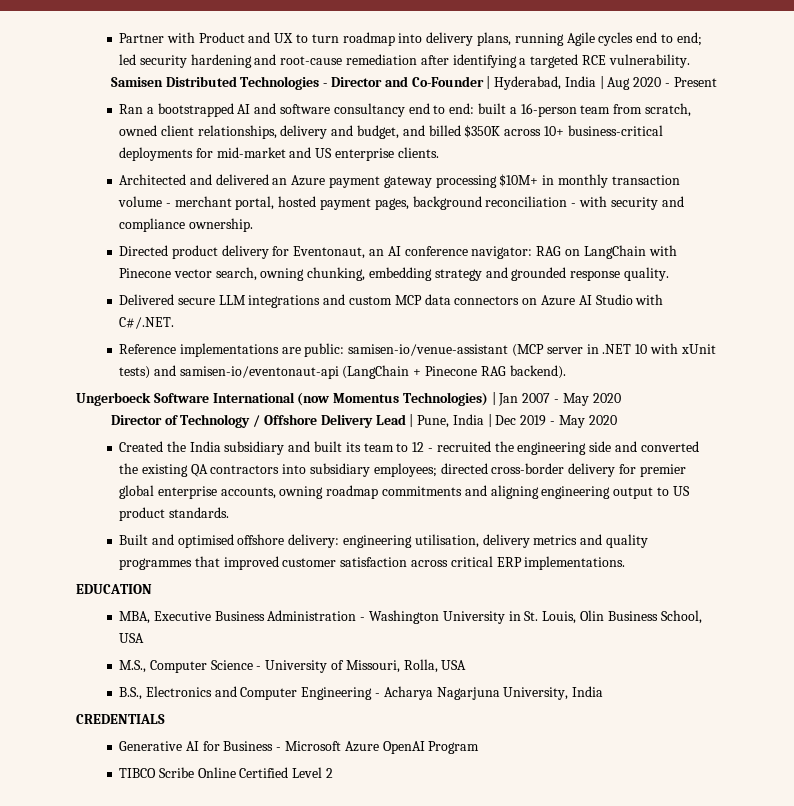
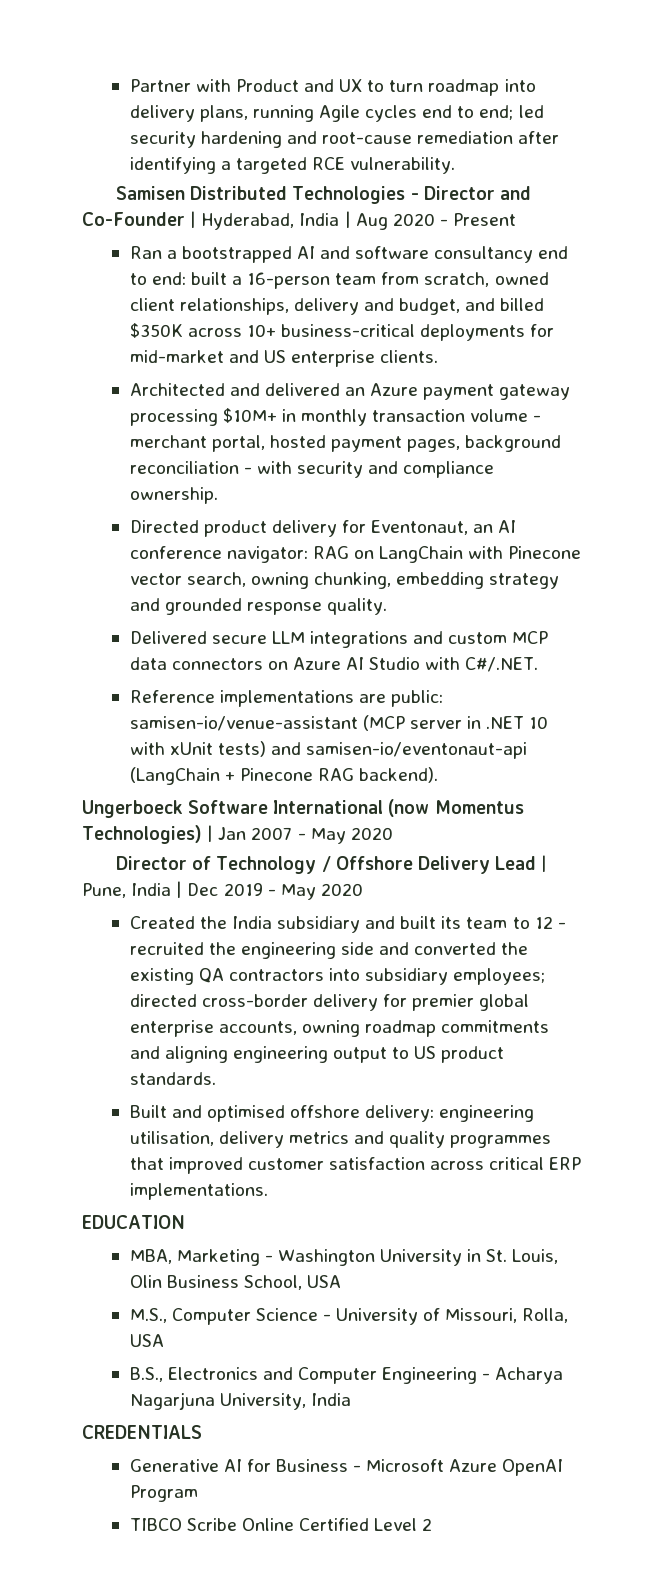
- MBA, Executive Business Administration - Washington University in St. Louis, Olin Business School, USA
+ MBA, Marketing - Washington University in St. Louis, Olin Business School, USA

